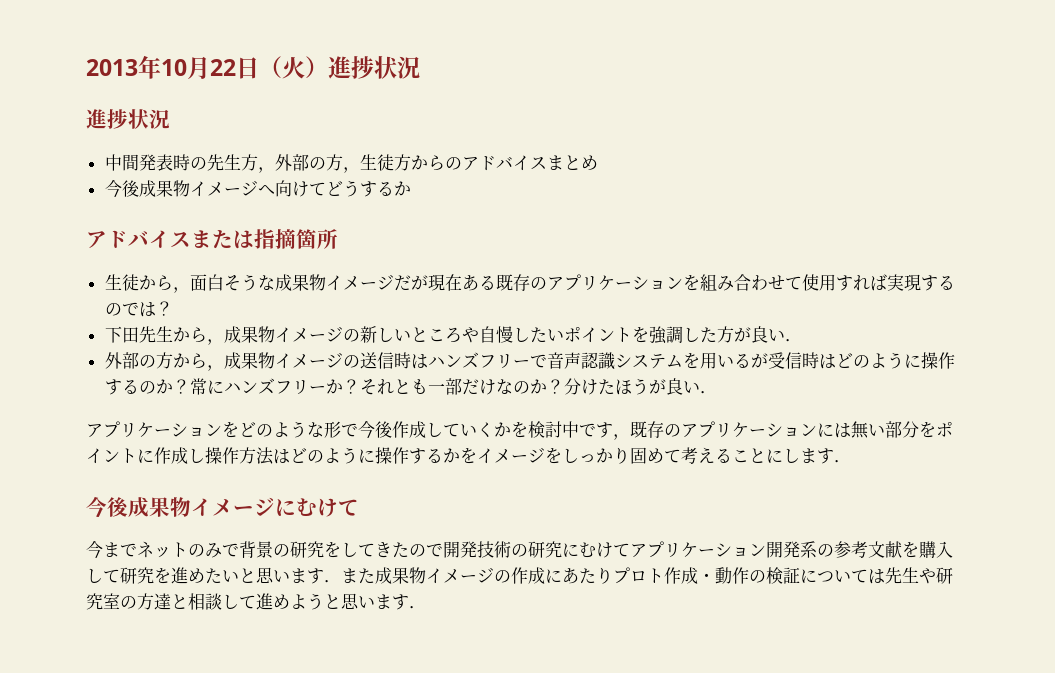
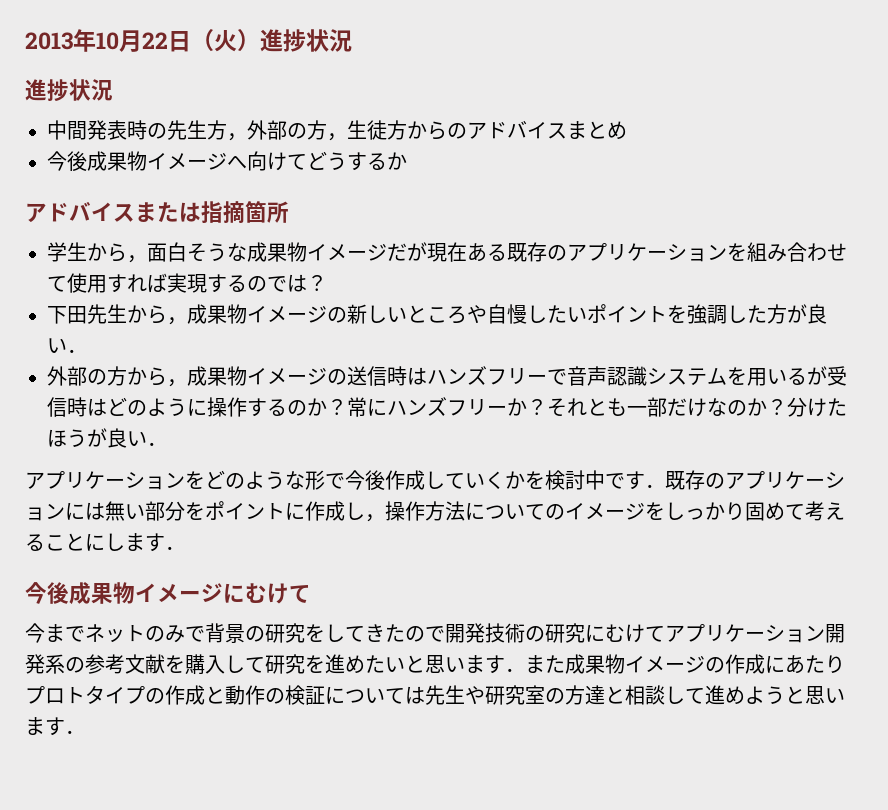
- 生徒から，面白そうな成果物イメージだが現在ある既存のアプリケーションを組み合わせて使用すれば実現するのでは？
+ 学生から，面白そうな成果物イメージだが現在ある既存のアプリケーションを組み合わせて使用すれば実現するのでは？
- アプリケーションをどのような形で今後作成していくかを検討中です，既存のアプリケーションには無い部分をポイントに作成し操作方法はどのように操作するかをイメージをしっかり固めて考えることにします．
+ アプリケーションをどのような形で今後作成していくかを検討中です．既存のアプリケーションには無い部分をポイントに作成し，操作方法についてのイメージをしっかり固めて考えることにします．
- 今までネットのみで背景の研究をしてきたので開発技術の研究にむけてアプリケーション開発系の参考文献を購入して研究を進めたいと思います．また成果物イメージの作成にあたりプロト作成・動作の検証については先生や研究室の方達と相談して進めようと思います．
+ 今までネットのみで背景の研究をしてきたので開発技術の研究にむけてアプリケーション開発系の参考文献を購入して研究を進めたいと思います．また成果物イメージの作成にあたりプロトタイプの作成と動作の検証については先生や研究室の方達と相談して進めようと思います．

